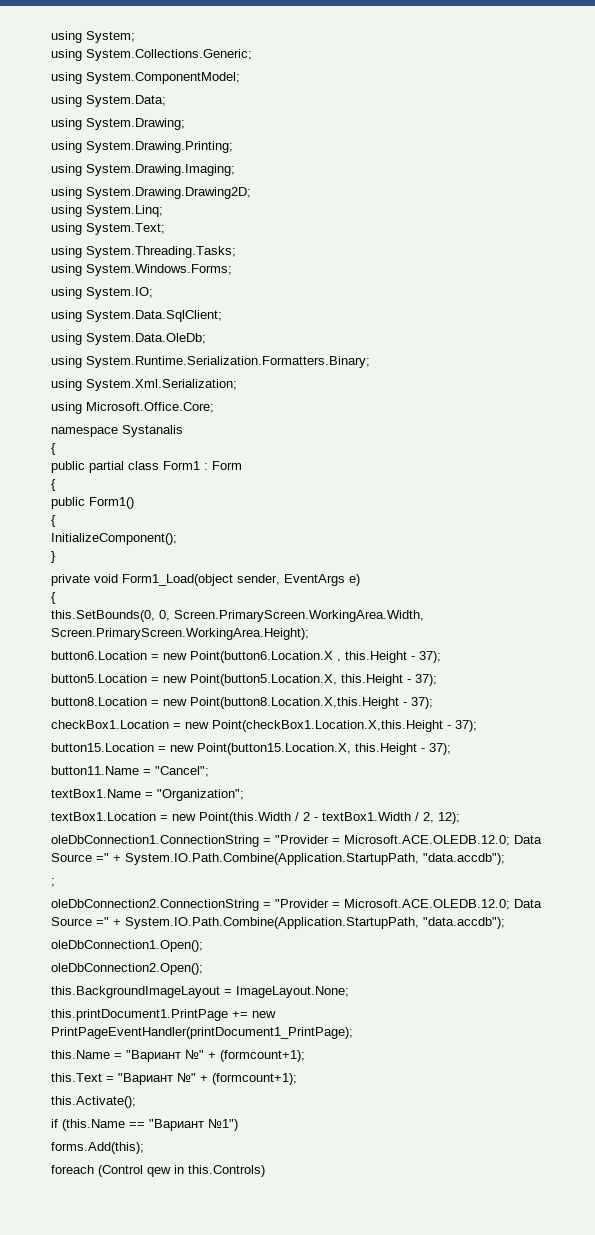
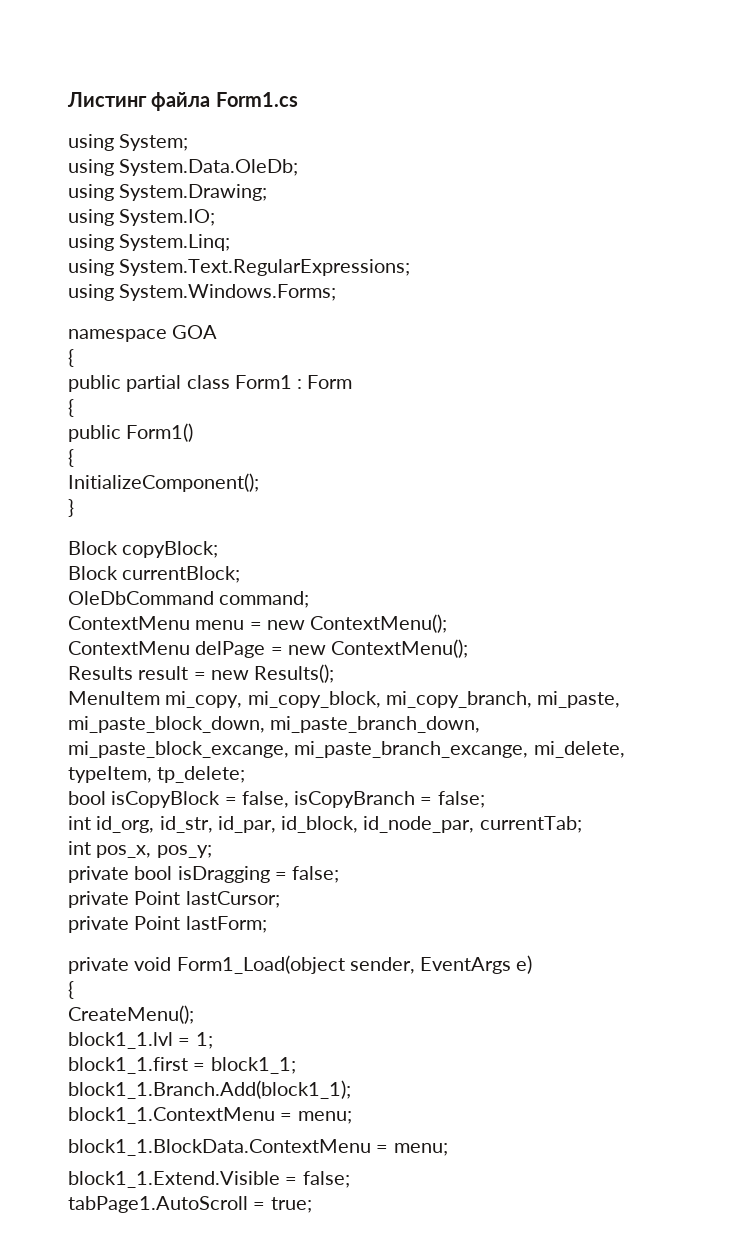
+ Листинг файла Form1.cs
- using System.Collections.Generic;
- using System.ComponentModel;
- using System.Data;
+ using System.Data.OleDb;
  using System.Drawing;
- using System.Drawing.Printing;
- using System.Drawing.Imaging;
- using System.Drawing.Drawing2D;
+ using System.IO;
- using System.Text;
- using System.Threading.Tasks;
+ using System.Text.RegularExpressions;
- using System.IO;
- using System.Data.SqlClient;
- using System.Data.OleDb;
- using System.Runtime.Serialization.Formatters.Binary;
- using System.Xml.Serialization;
- using Microsoft.Office.Core;
- namespace Systanalis
+ namespace GOA
+ Block copyBlock;
+ Block currentBlock;
+ OleDbCommand command;
+ ContextMenu menu = new ContextMenu();
+ ContextMenu delPage = new ContextMenu();
+ Results result = new Results();
+ MenuItem mi_copy, mi_copy_block, mi_copy_branch, mi_paste, mi_paste_block_down, mi_paste_branch_down, mi_paste_block_excange, mi_paste_branch_excange, mi_delete, typeItem, tp_delete;
+ bool isCopyBlock = false, isCopyBranch = false;
+ int id_org, id_str, id_par, id_block, id_node_par, currentTab;
+ int pos_x, pos_y;
+ private bool isDragging = false;
+ private Point lastCursor;
+ private Point lastForm;
- this.SetBounds(0, 0, Screen.PrimaryScreen.WorkingArea.Width, Screen.PrimaryScreen.WorkingArea.Height);
- button6.Location = new Point(button6.Location.X , this.Height - 37);
- button5.Location = new Point(button5.Location.X, this.Height - 37);
- button8.Location = new Point(button8.Location.X,this.Height - 37);
- checkBox1.Location = new Point(checkBox1.Location.X,this.Height - 37);
- button15.Location = new Point(button15.Location.X, this.Height - 37);
- button11.Name = "Cancel";
- textBox1.Name = "Organization";
- textBox1.Location = new Point(this.Width / 2 - textBox1.Width / 2, 12);
- oleDbConnection1.ConnectionString = "Provider = Microsoft.ACE.OLEDB.12.0; Data Source =" + System.IO.Path.Combine(Application.StartupPath, "data.accdb");
- ;
- oleDbConnection2.ConnectionString = "Provider = Microsoft.ACE.OLEDB.12.0; Data Source =" + System.IO.Path.Combine(Application.StartupPath, "data.accdb");
- oleDbConnection1.Open();
- oleDbConnection2.Open();
- this.BackgroundImageLayout = ImageLayout.None;
- this.printDocument1.PrintPage += new PrintPageEventHandler(printDocument1_PrintPage);
- this.Name = "Вариант №" + (formcount+1);
- this.Text = "Вариант №" + (formcount+1);
- this.Activate();
- if (this.Name == "Вариант №1")
- forms.Add(this);
- foreach (Control qew in this.Controls)
+ CreateMenu();
+ block1_1.lvl = 1;
+ block1_1.first = block1_1;
+ block1_1.Branch.Add(block1_1);
+ block1_1.ContextMenu = menu;
+ block1_1.BlockData.ContextMenu = menu;
+ block1_1.Extend.Visible = false;
+ tabPage1.AutoScroll = true;

